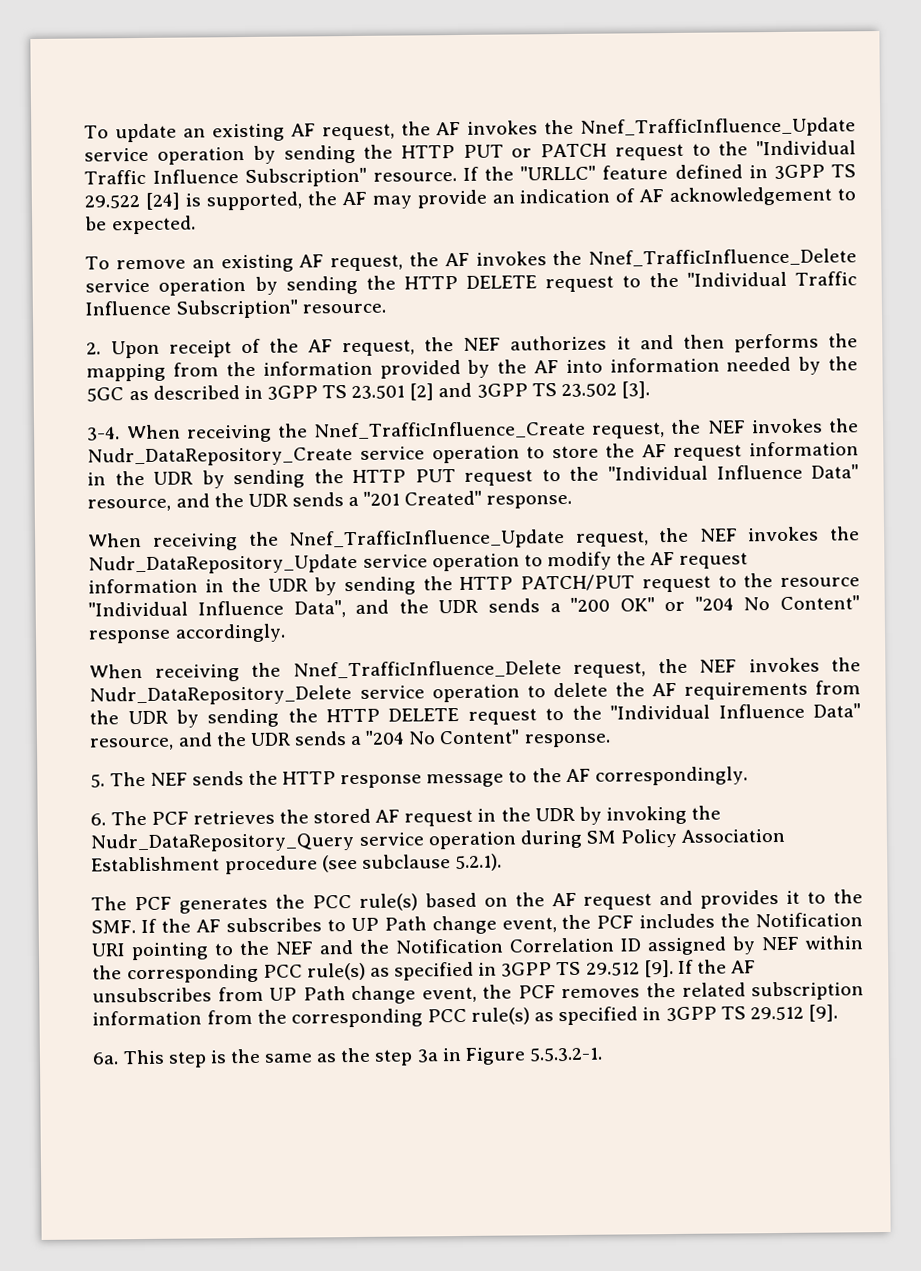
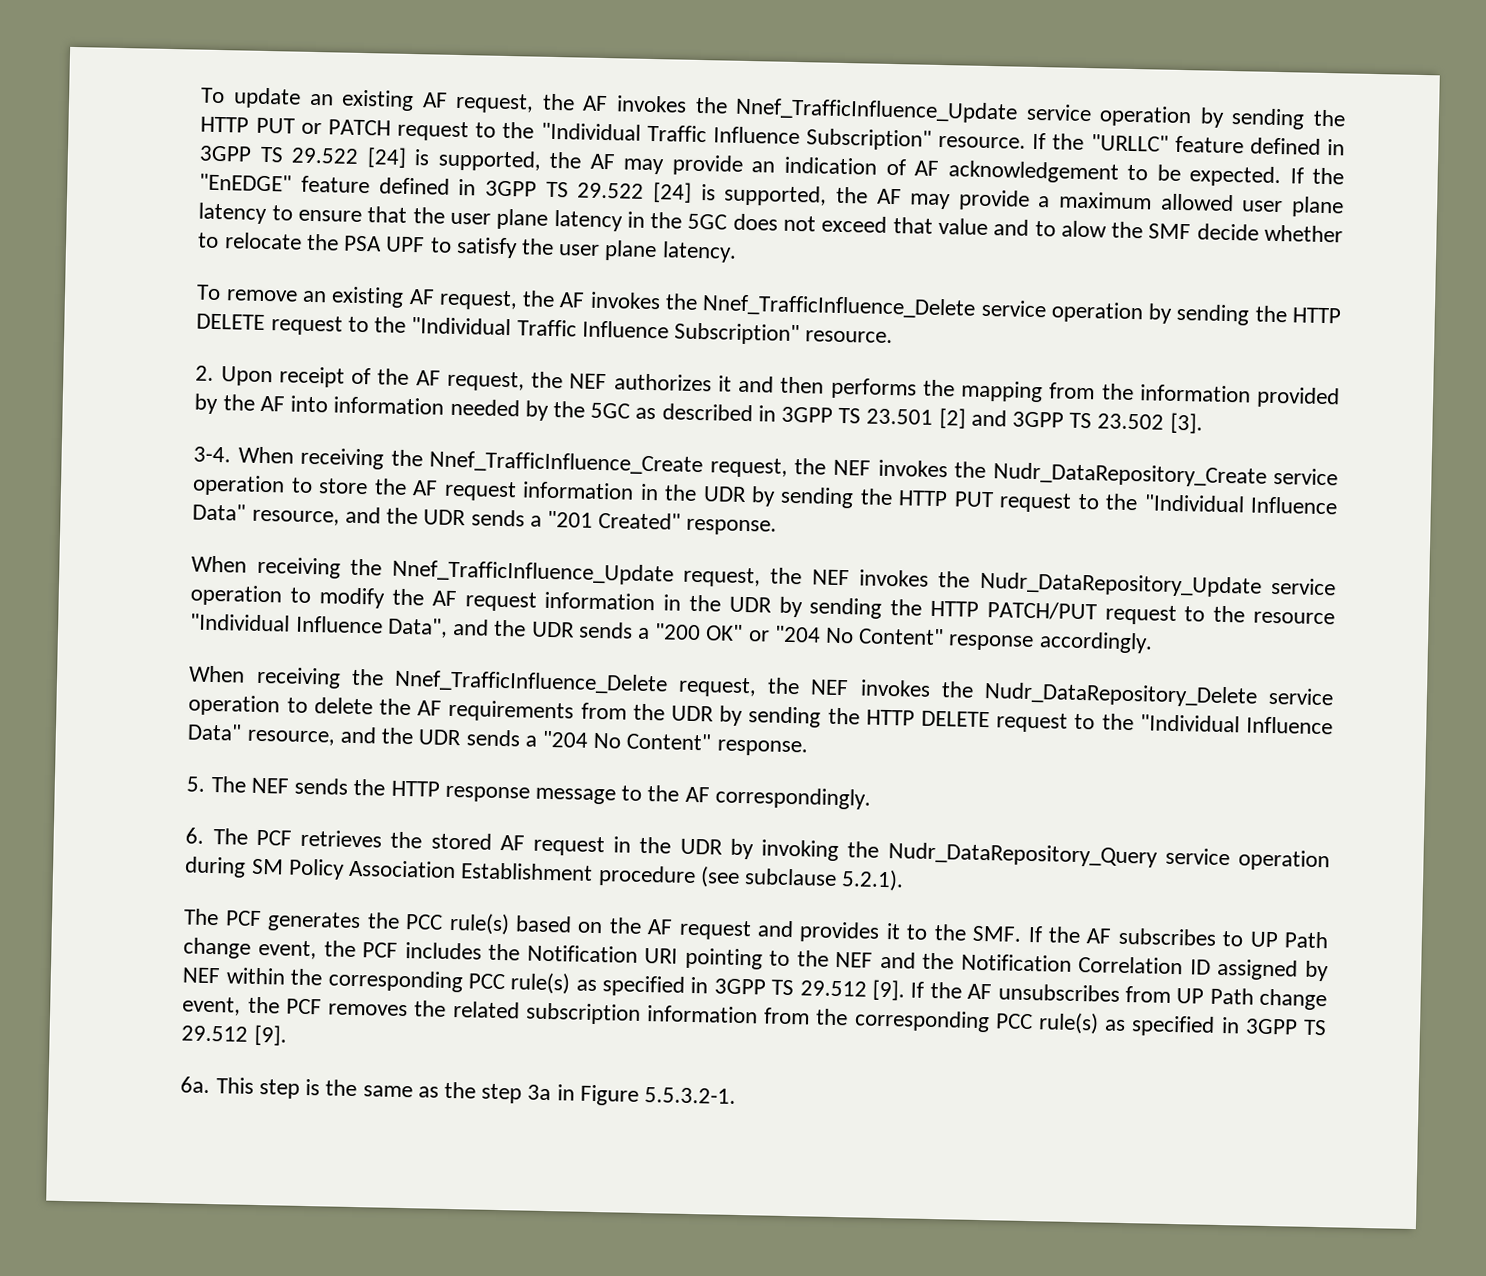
+ If the "EnEDGE" feature defined in 3GPP TS 29.522 [24] is supported, the AF may provide a maximum allowed user plane latency to ensure that the user plane latency in the 5GC does not exceed that value and to alow the SMF decide whether to relocate the PSA UPF to satisfy the user plane latency.

